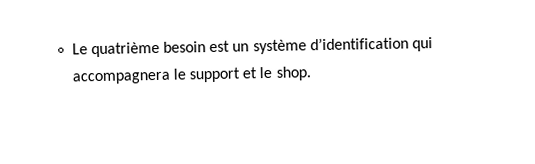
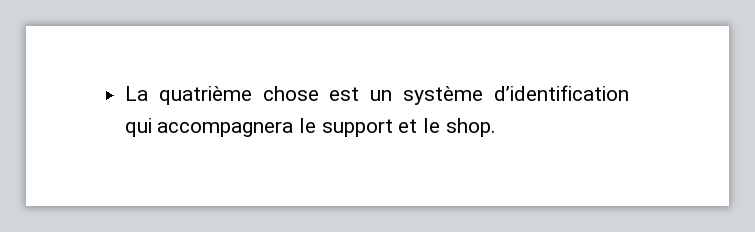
- Le quatrième besoin est un système d’identification qui accompagnera le support et le shop.
+ La quatrième chose est un système d’identification qui accompagnera le support et le shop.

